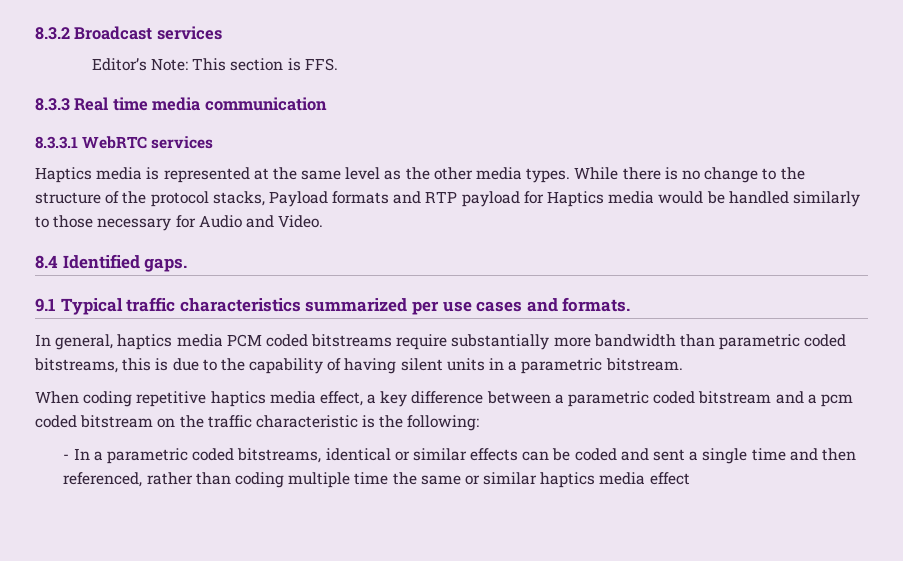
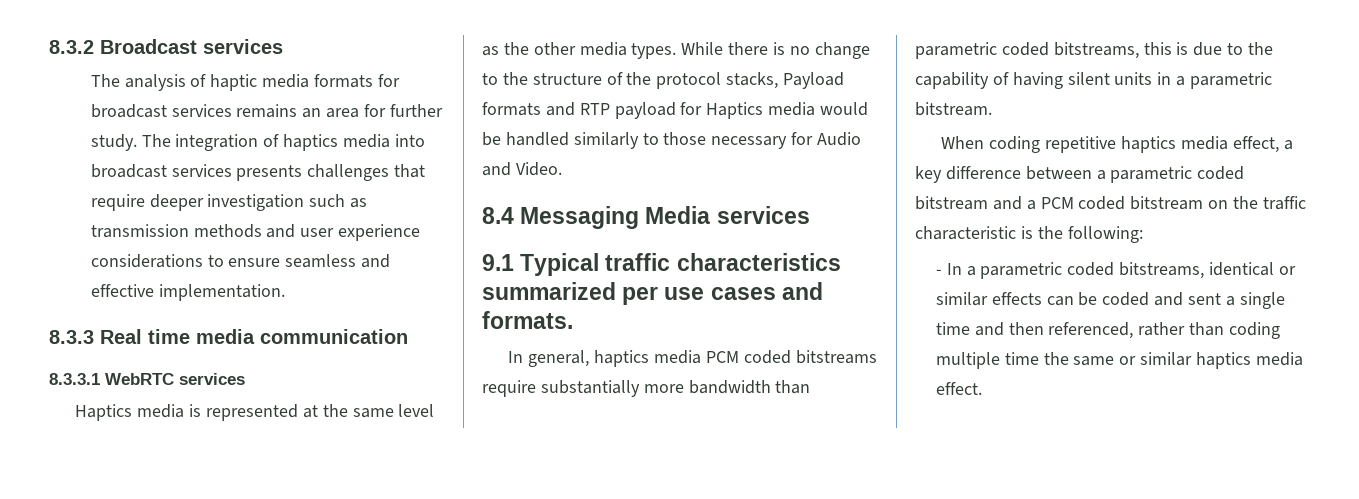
- Editor’s Note: This section is FFS.
+ The analysis of haptic media formats for broadcast services remains an area for further study. The integration of haptics media into broadcast services presents challenges that require deeper investigation such as transmission methods and user experience considerations to ensure seamless and effective implementation.
- 8.4 Identified gaps.
+ 8.4 Messaging Media services
- When coding repetitive haptics media effect, a key difference between a parametric coded bitstream and a pcm coded bitstream on the traffic characteristic is the following:
+ When coding repetitive haptics media effect, a key difference between a parametric coded bitstream and a PCM coded bitstream on the traffic characteristic is the following:
- - In a parametric coded bitstreams, identical or similar effects can be coded and sent a single time and then referenced, rather than coding multiple time the same or similar haptics media effect
+ - In a parametric coded bitstreams, identical or similar effects can be coded and sent a single time and then referenced, rather than coding multiple time the same or similar haptics media effect.

